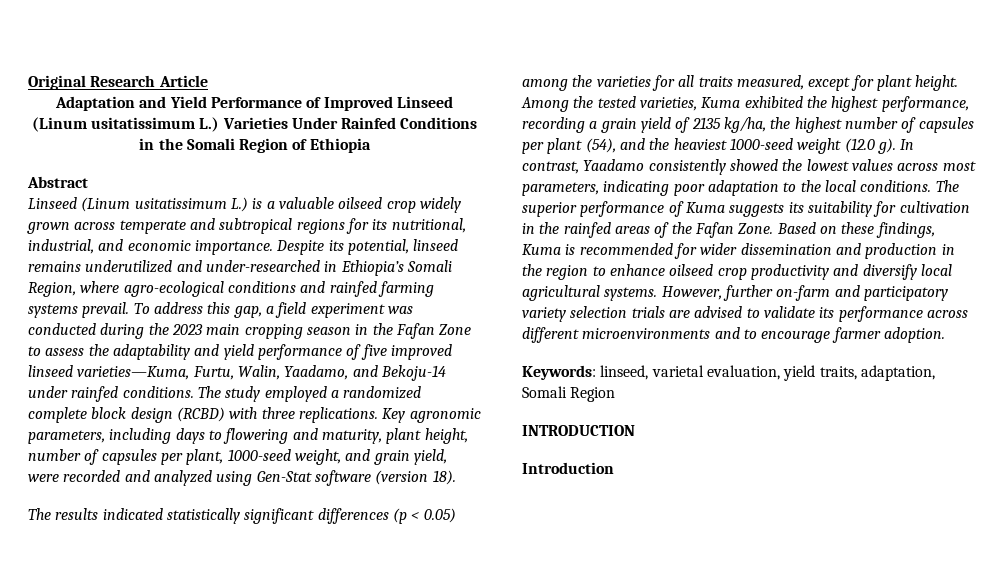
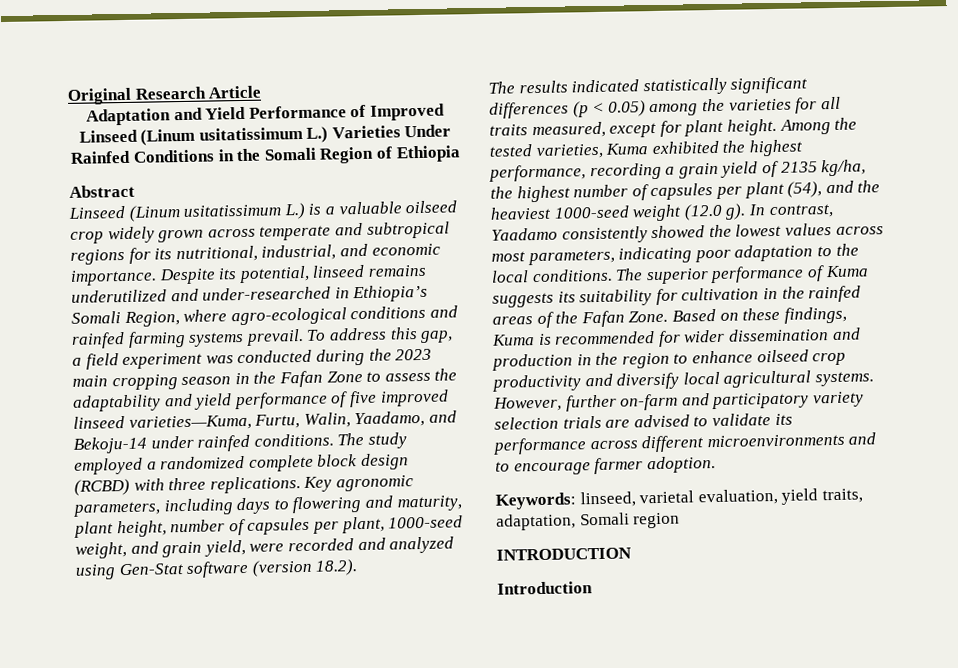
- Key agronomic parameters, including days to flowering and maturity, plant height, number of capsules per plant, 1000-seed weight, and grain yield, were recorded and analyzed using Gen-Stat software (version 18).
+ Key agronomic parameters, including days to flowering and maturity, plant height, number of capsules per plant, 1000-seed weight, and grain yield, were recorded and analyzed using Gen-Stat software (version 18.2).
- Keywords: linseed, varietal evaluation, yield traits, adaptation, Somali Region
+ Keywords: linseed, varietal evaluation, yield traits, adaptation, Somali region

